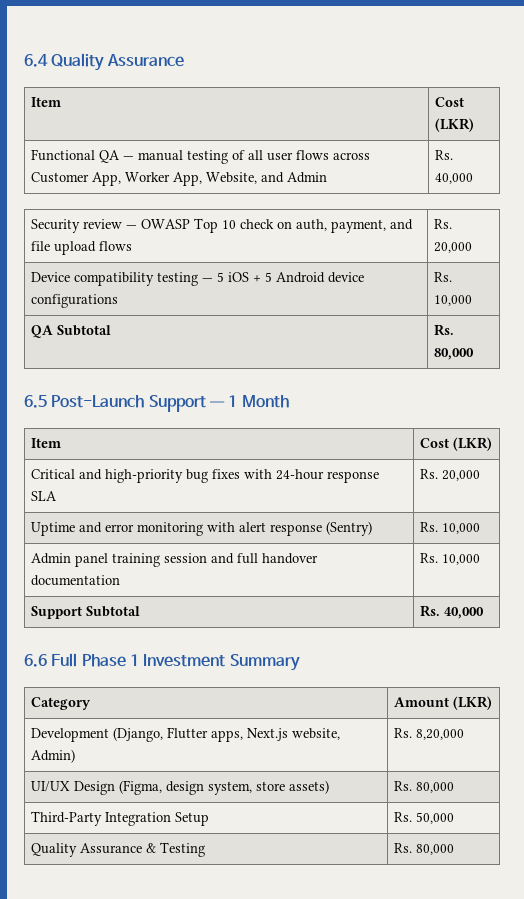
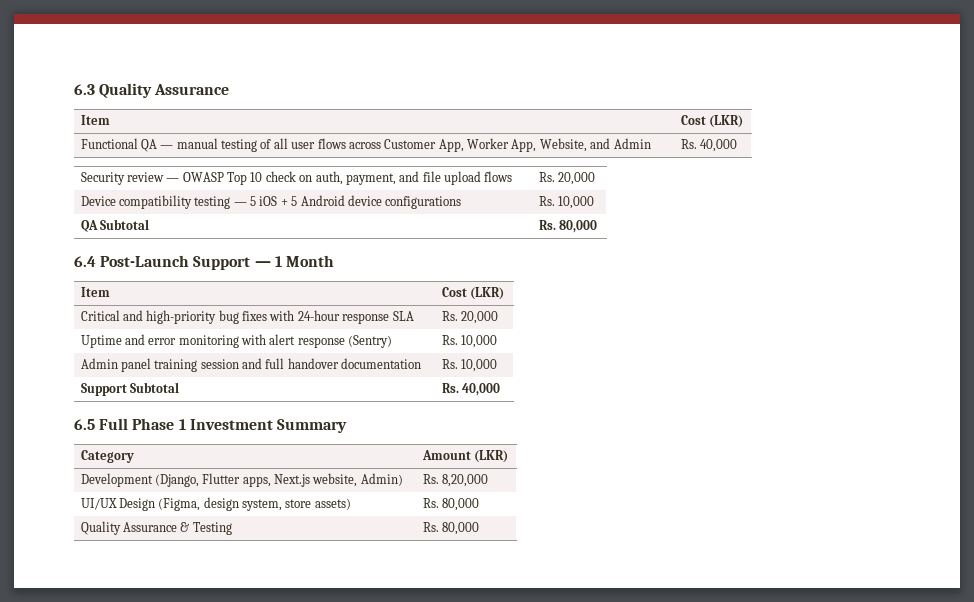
- 6.4 Quality Assurance
+ 6.3 Quality Assurance
- 6.5 Post-Launch Support — 1 Month
+ 6.4 Post-Launch Support — 1 Month
- 6.6 Full Phase 1 Investment Summary
+ 6.5 Full Phase 1 Investment Summary
- Third-Party Integration Setup | Rs. 50,000

